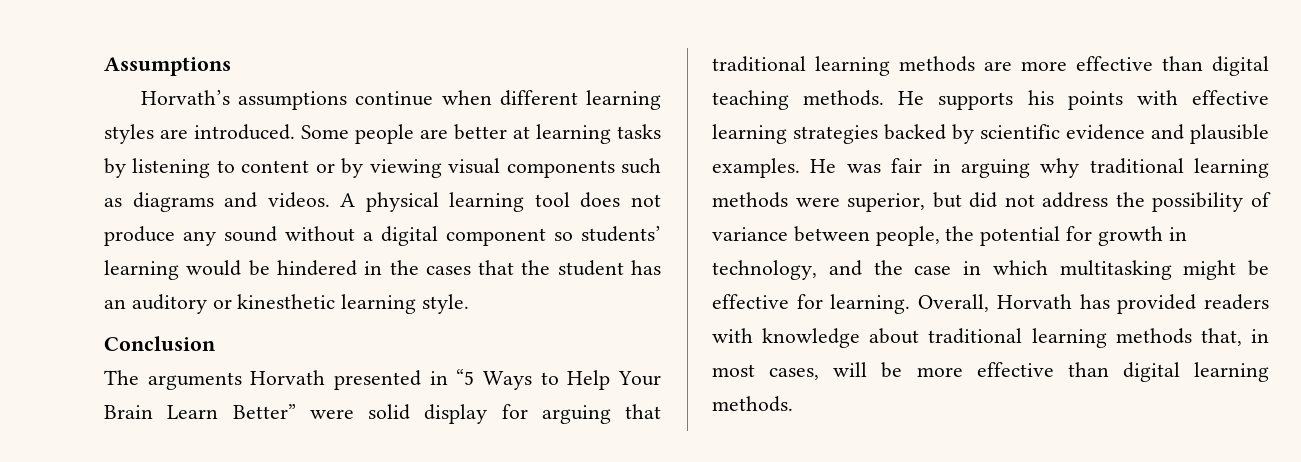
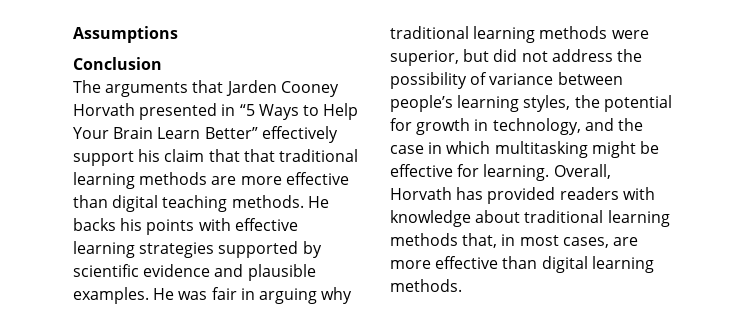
- Horvath’s assumptions continue when different learning styles are introduced. Some people are better at learning tasks by listening to content or by viewing visual components such as diagrams and videos. A physical learning tool does not produce any sound without a digital component so students’ learning would be hindered in the cases that the student has an auditory or kinesthetic learning style.
- The arguments Horvath presented in “5 Ways to Help Your Brain Learn Better” were solid display for arguing that traditional learning methods are more effective than digital teaching methods.
+ The arguments that Jarden Cooney Horvath presented in “5 Ways to Help Your Brain Learn Better” effectively support his claim that that traditional learning methods are more effective than digital teaching methods.
- He supports his points with effective learning strategies backed by scientific evidence and plausible examples.
+ He backs his points with effective learning strategies supported by scientific evidence and plausible examples.
- He was fair in arguing why traditional learning methods were superior, but did not address the possibility of variance between people, the potential for growth in technology, and the case in which multitasking might be effective for learning.
+ He was fair in arguing why traditional learning methods were superior, but did not address the possibility of variance between people’s learning styles, the potential for growth in technology, and the case in which multitasking might be effective for learning.
- Overall, Horvath has provided readers with knowledge about traditional learning methods that, in most cases, will be more effective than digital learning methods.
+ Overall, Horvath has provided readers with knowledge about traditional learning methods that, in most cases, are more effective than digital learning methods.

